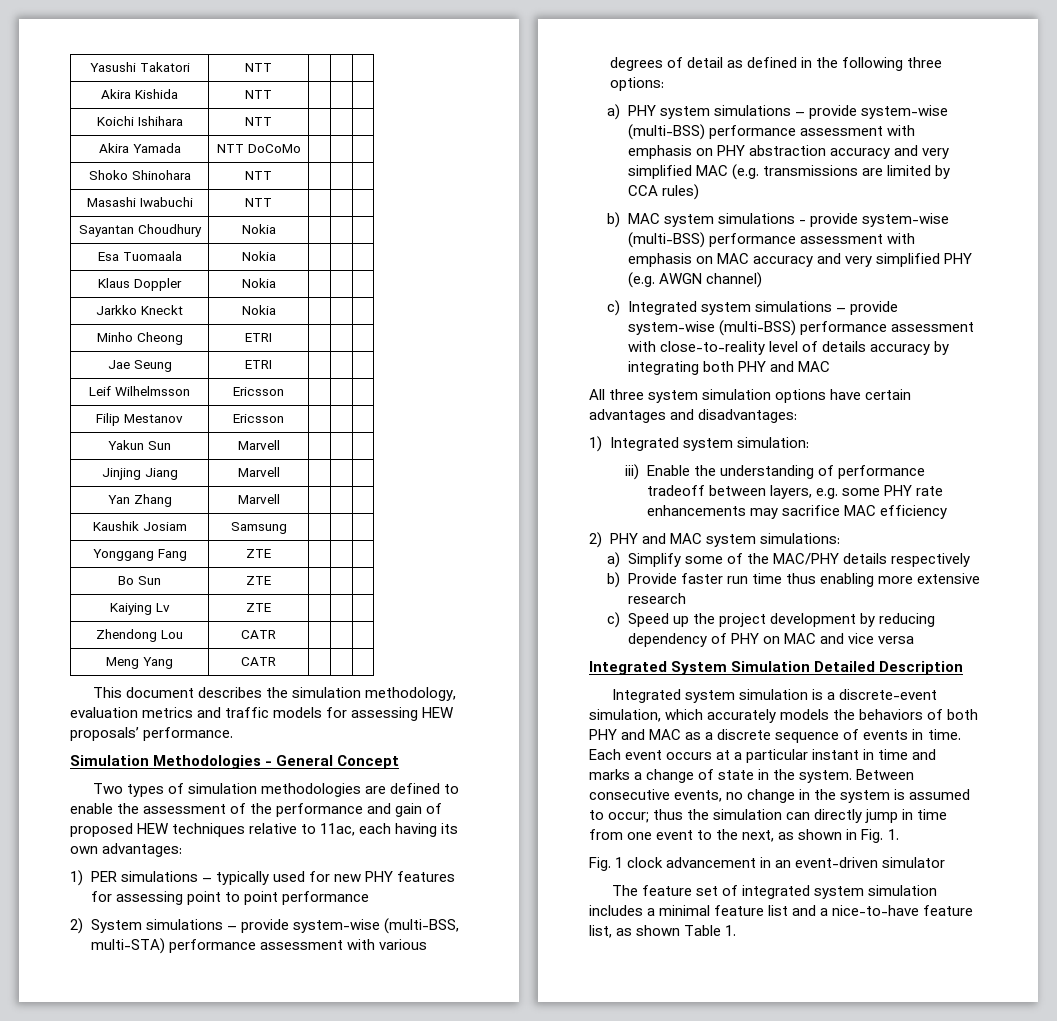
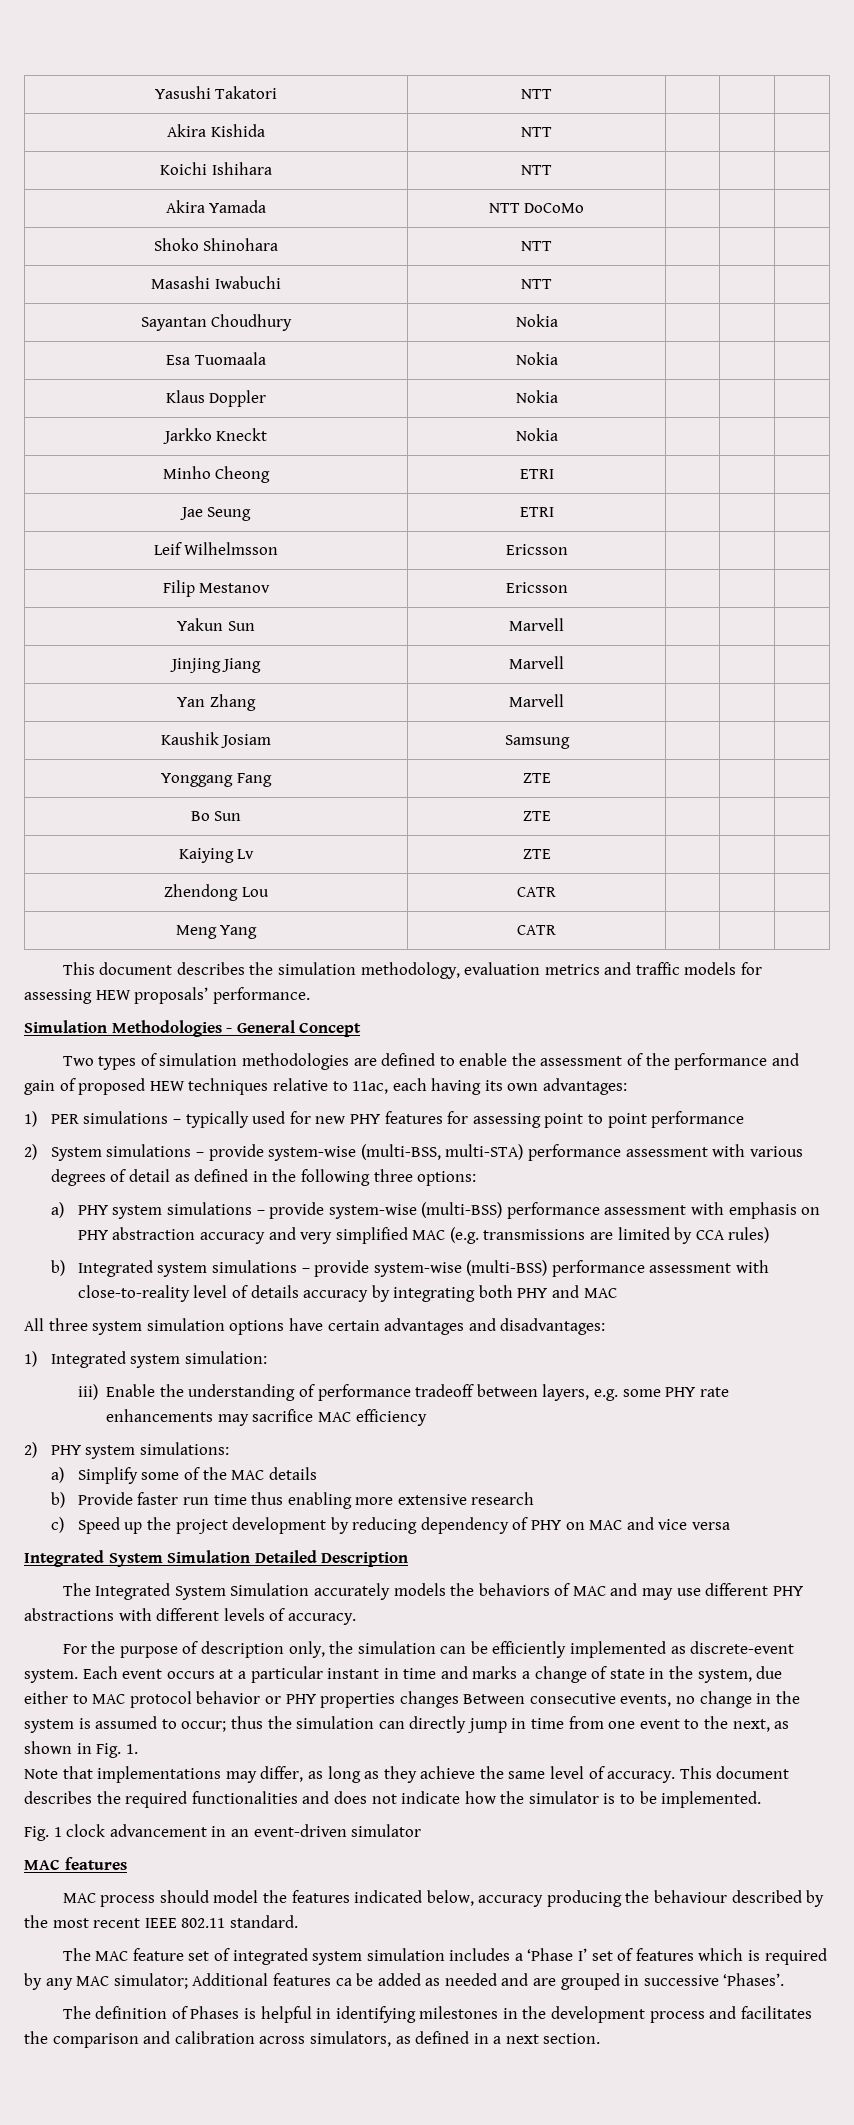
- b) MAC system simulations - provide system-wise (multi-BSS) performance assessment with emphasis on MAC accuracy and very simplified PHY (e.g. AWGN channel)
- c) Integrated system simulations – provide system-wise (multi-BSS) performance assessment with close-to-reality level of details accuracy by integrating both PHY and MAC
+ b) Integrated system simulations – provide system-wise (multi-BSS) performance assessment with close-to-reality level of details accuracy by integrating both PHY and MAC
- 2) PHY and MAC system simulations:
+ 2) PHY system simulations:
- a) Simplify some of the MAC/PHY details respectively
+ a) Simplify some of the MAC details
- Integrated system simulation is a discrete-event simulation, which accurately models the behaviors of both PHY and MAC as a discrete sequence of events in time.
+ The Integrated System Simulation accurately models the behaviors of MAC and may use different PHY abstractions with different levels of accuracy.
+ For the purpose of description only, the simulation can be efficiently implemented as discrete-event system.
- Each event occurs at a particular instant in time and marks a change of state in the system. Between consecutive events, no change in the system is assumed to occur; thus the simulation can directly jump in time from one event to the next, as shown in Fig. 1.
+ Each event occurs at a particular instant in time and marks a change of state in the system, due either to MAC protocol behavior or PHY properties changes Between consecutive events, no change in the system is assumed to occur; thus the simulation can directly jump in time from one event to the next, as shown in Fig. 1.
+ Note that implementations may differ, as long as they achieve the same level of accuracy. This document describes the required functionalities and does not indicate how the simulator is to be implemented.
- The feature set of integrated system simulation includes a minimal feature list and a nice-to-have feature list, as shown Table 1.
+ MAC features
+ MAC process should model the features indicated below, accuracy producing the behaviour described by the most recent IEEE 802.11 standard.
+ The MAC feature set of integrated system simulation includes a ‘Phase I’ set of features which is required by any MAC simulator; Additional features ca be added as needed and are grouped in successive ‘Phases’.
+ The definition of Phases is helpful in identifying milestones in the development process and facilitates the comparison and calibration across simulators, as defined in a next section.

